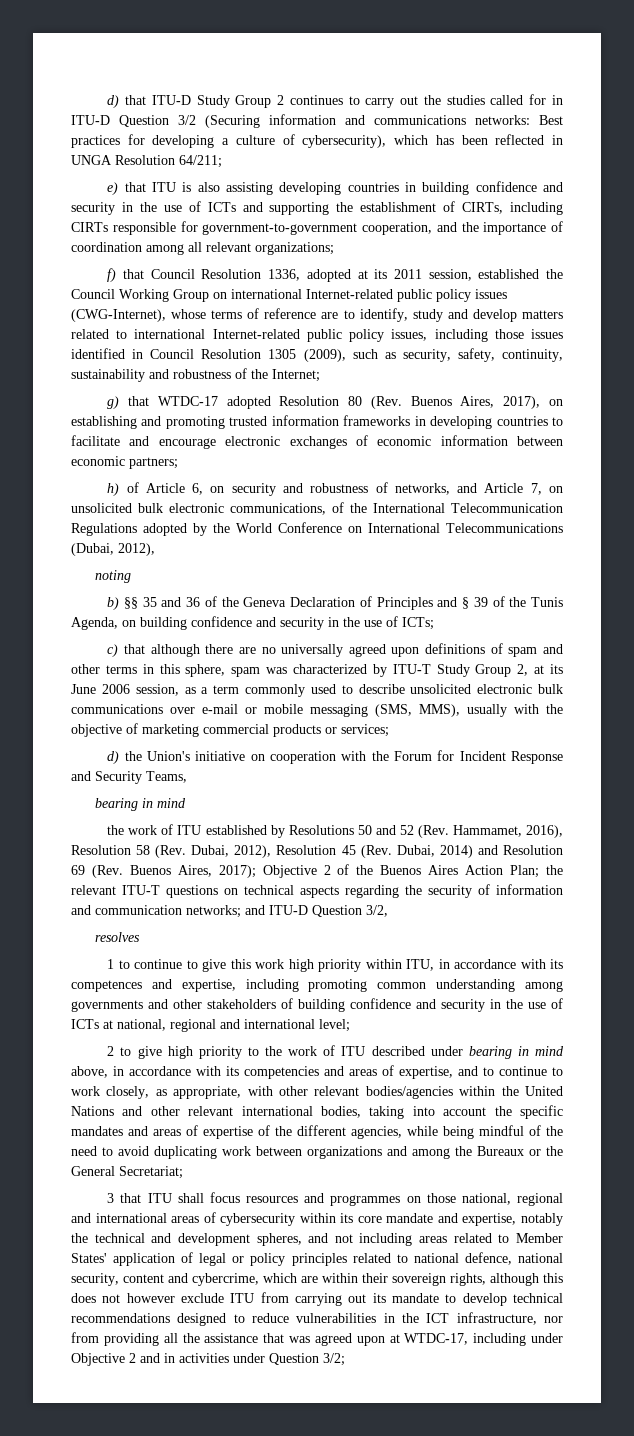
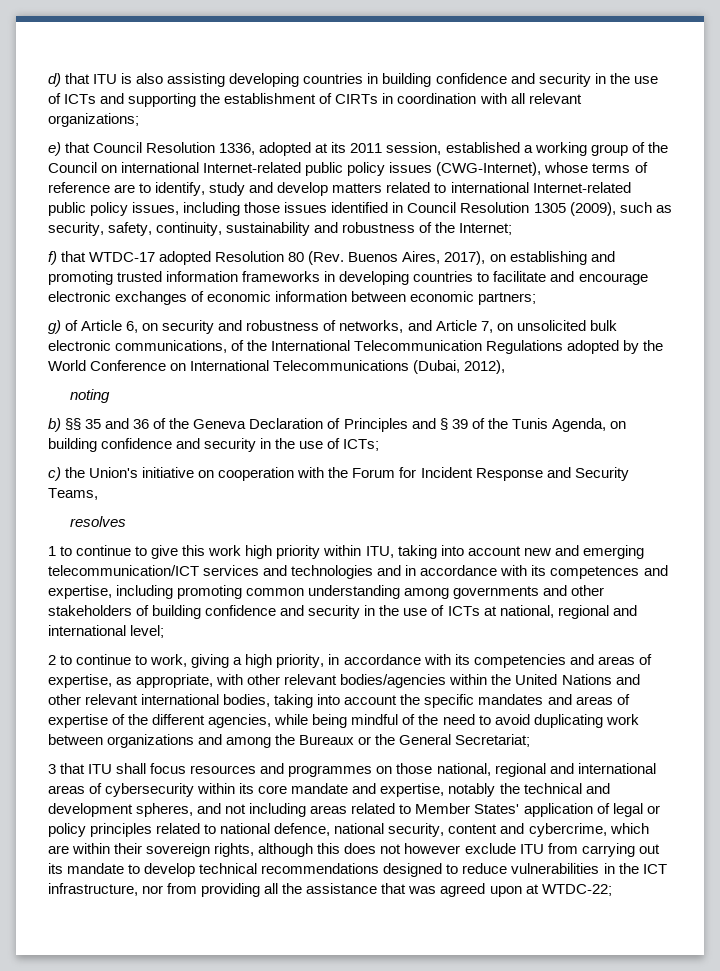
- d) that ITU-D Study Group 2 continues to carry out the studies called for in ITU-D Question 3/2 (Securing information and communications networks: Best practices for developing a culture of cybersecurity), which has been reflected in UNGA Resolution 64/211;
- e) that ITU is also assisting developing countries in building confidence and security in the use of ICTs and supporting the establishment of CIRTs, including CIRTs responsible for government-to-government cooperation, and the importance of coordination among all relevant organizations;
+ d) that ITU is also assisting developing countries in building confidence and security in the use of ICTs and supporting the establishment of CIRTs in coordination with all relevant organizations;
- f) that Council Resolution 1336, adopted at its 2011 session, established the Council Working Group on international Internet-related public policy issues (CWG-Internet), whose terms of reference are to identify, study and develop matters related to international Internet-related public policy issues, including those issues identified in Council Resolution 1305 (2009), such as security, safety, continuity, sustainability and robustness of the Internet;
+ e) that Council Resolution 1336, adopted at its 2011 session, established a working group of the Council on international Internet-related public policy issues (CWG-Internet), whose terms of reference are to identify, study and develop matters related to international Internet-related public policy issues, including those issues identified in Council Resolution 1305 (2009), such as security, safety, continuity, sustainability and robustness of the Internet;
- g) that WTDC-17 adopted Resolution 80 (Rev. Buenos Aires, 2017), on establishing and promoting trusted information frameworks in developing countries to facilitate and encourage electronic exchanges of economic information between economic partners;
+ f) that WTDC-17 adopted Resolution 80 (Rev. Buenos Aires, 2017), on establishing and promoting trusted information frameworks in developing countries to facilitate and encourage electronic exchanges of economic information between economic partners;
- h) of Article 6, on security and robustness of networks, and Article 7, on unsolicited bulk electronic communications, of the International Telecommunication Regulations adopted by the World Conference on International Telecommunications (Dubai, 2012),
+ g) of Article 6, on security and robustness of networks, and Article 7, on unsolicited bulk electronic communications, of the International Telecommunication Regulations adopted by the World Conference on International Telecommunications (Dubai, 2012),
- c) that although there are no universally agreed upon definitions of spam and other terms in this sphere, spam was characterized by ITU-T Study Group 2, at its June 2006 session, as a term commonly used to describe unsolicited electronic bulk communications over e-mail or mobile messaging (SMS, MMS), usually with the objective of marketing commercial products or services;
- d) the Union's initiative on cooperation with the Forum for Incident Response and Security Teams,
- bearing in mind
- the work of ITU established by Resolutions 50 and 52 (Rev. Hammamet, 2016), Resolution 58 (Rev. Dubai, 2012), Resolution 45 (Rev. Dubai, 2014) and Resolution 69 (Rev. Buenos Aires, 2017); Objective 2 of the Buenos Aires Action Plan; the relevant ITU-T questions on technical aspects regarding the security of information and communication networks; and ITU-D Question 3/2,
+ c) the Union's initiative on cooperation with the Forum for Incident Response and Security Teams,
- 1 to continue to give this work high priority within ITU, in accordance with its competences and expertise, including promoting common understanding among governments and other stakeholders of building confidence and security in the use of ICTs at national, regional and international level;
+ 1 to continue to give this work high priority within ITU, taking into account new and emerging telecommunication/ICT services and technologies and in accordance with its competences and expertise, including promoting common understanding among governments and other stakeholders of building confidence and security in the use of ICTs at national, regional and international level;
- 2 to give high priority to the work of ITU described under bearing in mind above, in accordance with its competencies and areas of expertise, and to continue to work closely, as appropriate, with other relevant bodies/agencies within the United Nations and other relevant international bodies, taking into account the specific mandates and areas of expertise of the different agencies, while being mindful of the need to avoid duplicating work between organizations and among the Bureaux or the General Secretariat;
+ 2 to continue to work, giving a high priority, in accordance with its competencies and areas of expertise, as appropriate, with other relevant bodies/agencies within the United Nations and other relevant international bodies, taking into account the specific mandates and areas of expertise of the different agencies, while being mindful of the need to avoid duplicating work between organizations and among the Bureaux or the General Secretariat;
- 3 that ITU shall focus resources and programmes on those national, regional and international areas of cybersecurity within its core mandate and expertise, notably the technical and development spheres, and not including areas related to Member States' application of legal or policy principles related to national defence, national security, content and cybercrime, which are within their sovereign rights, although this does not however exclude ITU from carrying out its mandate to develop technical recommendations designed to reduce vulnerabilities in the ICT infrastructure, nor from providing all the assistance that was agreed upon at WTDC-17, including under Objective 2 and in activities under Question 3/2;
+ 3 that ITU shall focus resources and programmes on those national, regional and international areas of cybersecurity within its core mandate and expertise, notably the technical and development spheres, and not including areas related to Member States' application of legal or policy principles related to national defence, national security, content and cybercrime, which are within their sovereign rights, although this does not however exclude ITU from carrying out its mandate to develop technical recommendations designed to reduce vulnerabilities in the ICT infrastructure, nor from providing all the assistance that was agreed upon at WTDC-22;

